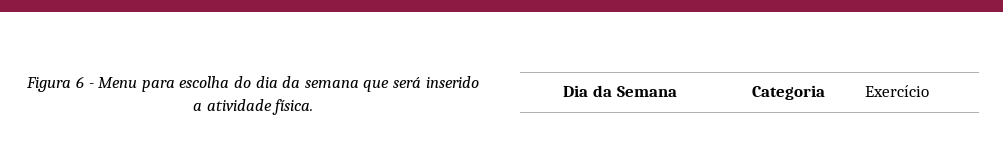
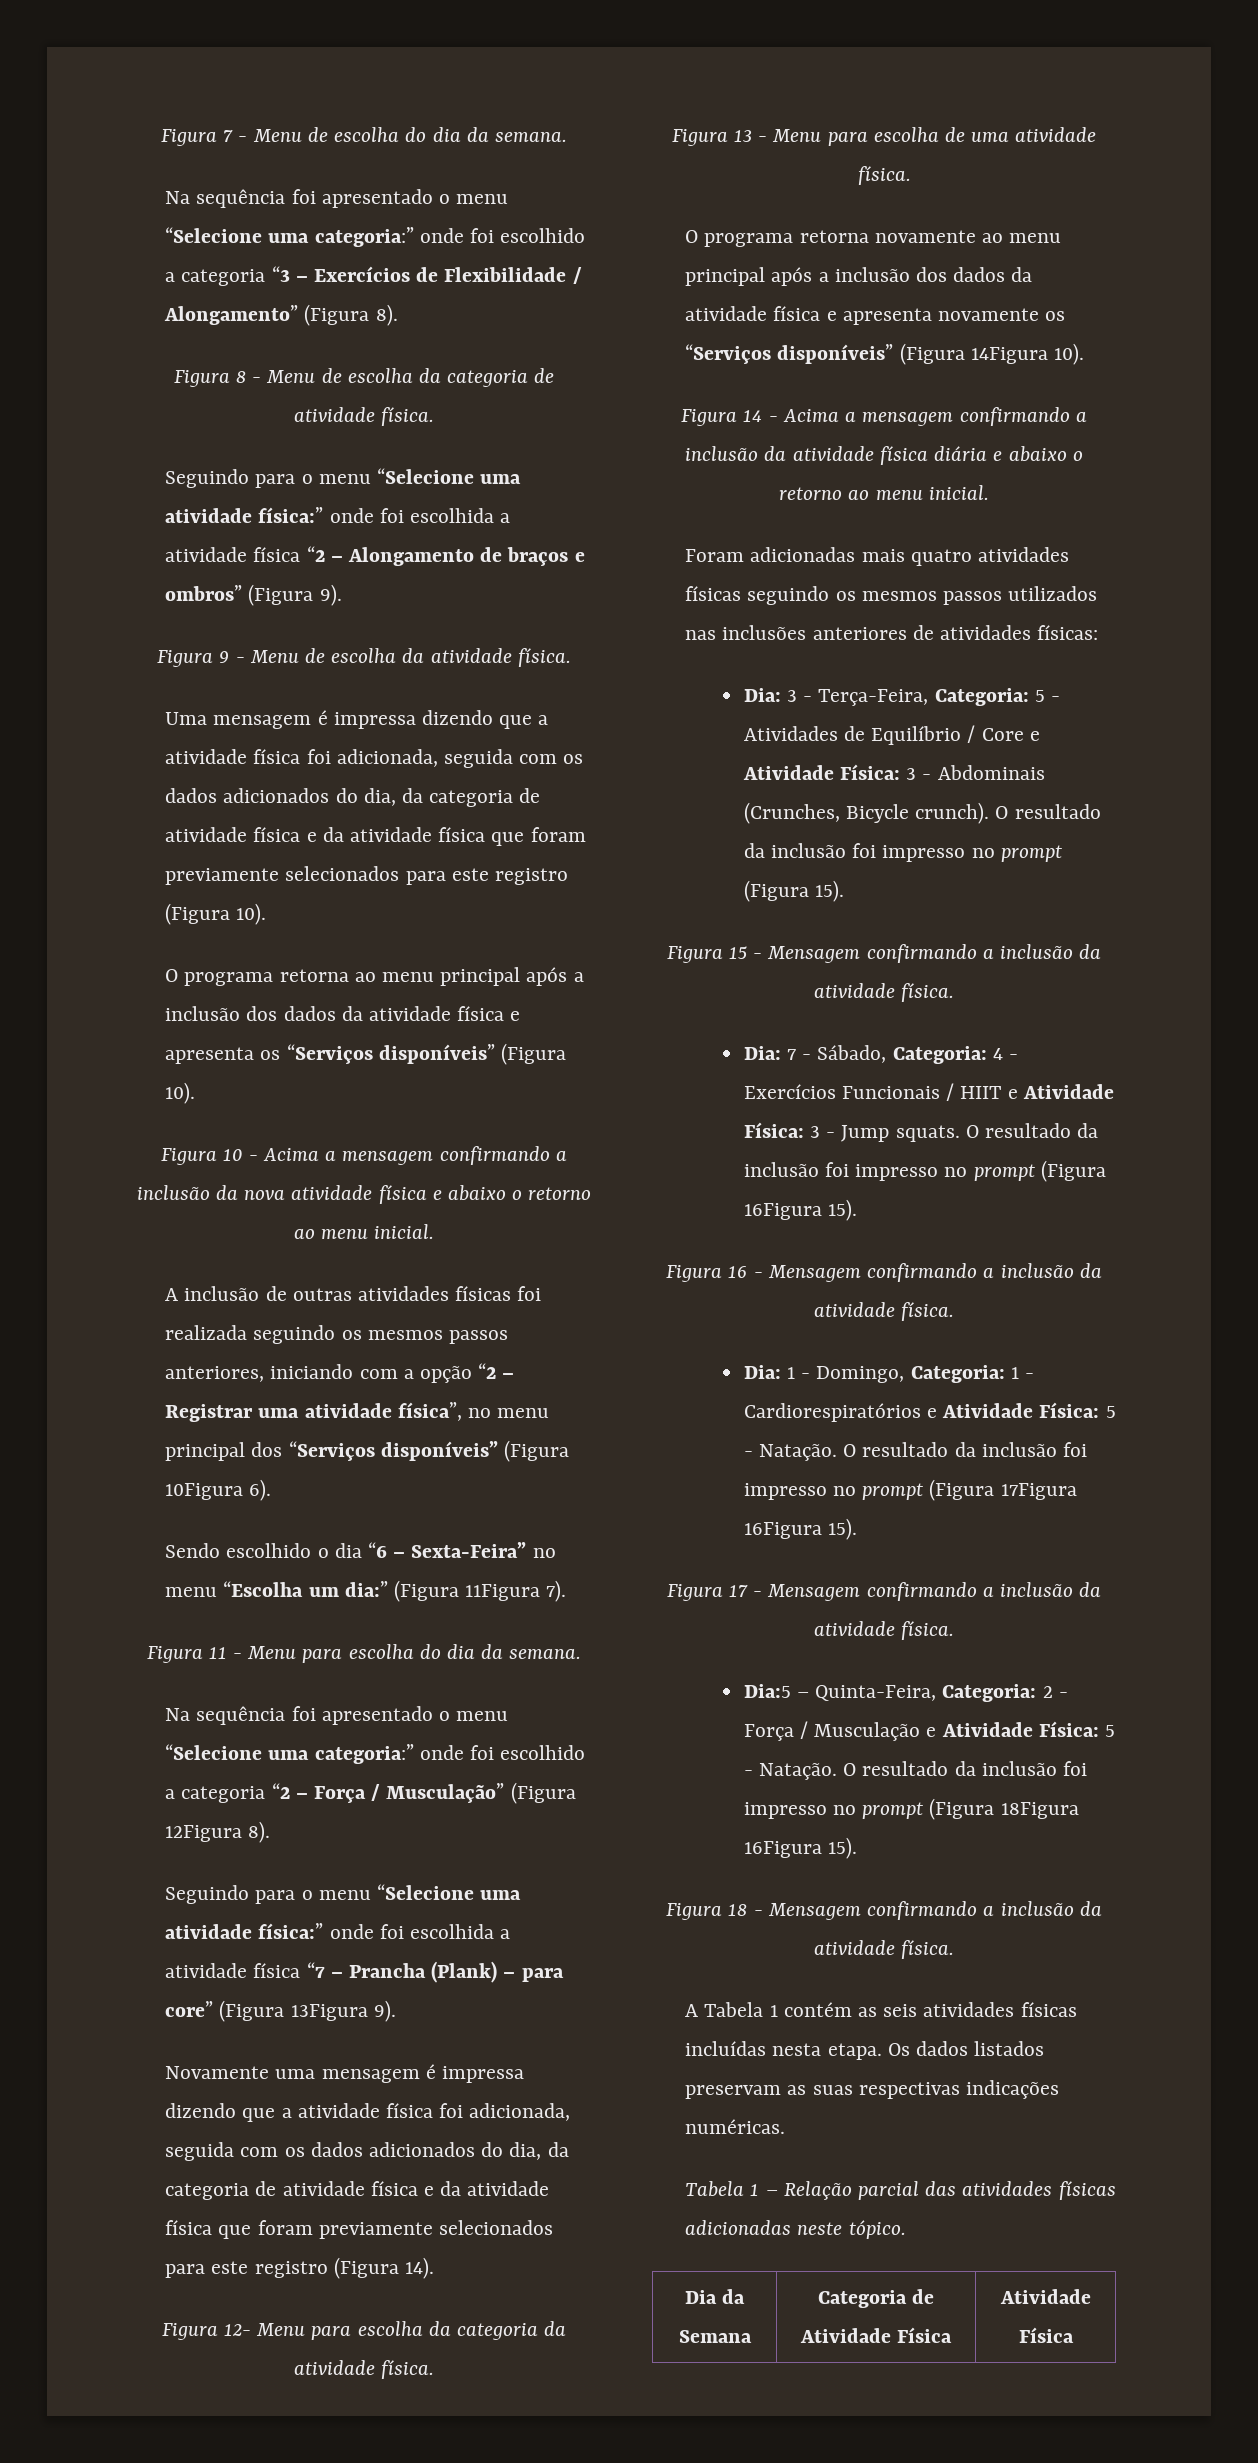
- Figura 6 - Menu para escolha do dia da semana que será inserido a atividade física.
+ Figura 7 - Menu de escolha do dia da semana.
+ Na sequência foi apresentado o menu “Selecione uma categoria:” onde foi escolhido a categoria “3 – Exercícios de Flexibilidade / Alongamento” (Figura 8).
+ Figura 8 - Menu de escolha da categoria de atividade física.
+ Seguindo para o menu “Selecione uma atividade física:” onde foi escolhida a atividade física “2 – Alongamento de braços e ombros” (Figura 9).
+ Figura 9 - Menu de escolha da atividade física.
+ Uma mensagem é impressa dizendo que a atividade física foi adicionada, seguida com os dados adicionados do dia, da categoria de atividade física e da atividade física que foram previamente selecionados para este registro (Figura 10).
+ O programa retorna ao menu principal após a inclusão dos dados da atividade física e apresenta os “Serviços disponíveis” (Figura 10).
+ Figura 10 - Acima a mensagem confirmando a inclusão da nova atividade física e abaixo o retorno ao menu inicial.
+ A inclusão de outras atividades físicas foi realizada seguindo os mesmos passos anteriores, iniciando com a opção “2 – Registrar uma atividade física”, no menu principal dos “Serviços disponíveis” (Figura 10Figura 6).
+ Sendo escolhido o dia “6 – Sexta-Feira” no menu “Escolha um dia:” (Figura 11Figura 7).
+ Figura 11 - Menu para escolha do dia da semana.
+ Na sequência foi apresentado o menu “Selecione uma categoria:” onde foi escolhido a categoria “2 – Força / Musculação” (Figura 12Figura 8).
+ Seguindo para o menu “Selecione uma atividade física:” onde foi escolhida a atividade física “7 – Prancha (Plank) – para core” (Figura 13Figura 9).
+ Novamente uma mensagem é impressa dizendo que a atividade física foi adicionada, seguida com os dados adicionados do dia, da categoria de atividade física e da atividade física que foram previamente selecionados para este registro (Figura 14).
+ Figura 12- Menu para escolha da categoria da atividade física.
+ Figura 13 - Menu para escolha de uma atividade física.
+ O programa retorna novamente ao menu principal após a inclusão dos dados da atividade física e apresenta novamente os “Serviços disponíveis” (Figura 14Figura 10).
+ Figura 14 - Acima a mensagem confirmando a inclusão da atividade física diária e abaixo o retorno ao menu inicial.
+ Foram adicionadas mais quatro atividades físicas seguindo os mesmos passos utilizados nas inclusões anteriores de atividades físicas:
+ Dia: 3 - Terça-Feira, Categoria: 5 - Atividades de Equilíbrio / Core e Atividade Física: 3 - Abdominais (Crunches, Bicycle crunch). O resultado da inclusão foi impresso no prompt (Figura 15).
+ Figura 15 - Mensagem confirmando a inclusão da atividade física.
+ Dia: 7 - Sábado, Categoria: 4 - Exercícios Funcionais / HIIT e Atividade Física: 3 - Jump squats. O resultado da inclusão foi impresso no prompt (Figura 16Figura 15).
+ Figura 16 - Mensagem confirmando a inclusão da atividade física.
+ Dia: 1 - Domingo, Categoria: 1 - Cardiorespiratórios e Atividade Física: 5 - Natação. O resultado da inclusão foi impresso no prompt (Figura 17Figura 16Figura 15).
+ Figura 17 - Mensagem confirmando a inclusão da atividade física.
+ Dia:5 – Quinta-Feira, Categoria: 2 - Força / Musculação e Atividade Física: 5 - Natação. O resultado da inclusão foi impresso no prompt (Figura 18Figura 16Figura 15).
+ Figura 18 - Mensagem confirmando a inclusão da atividade física.
+ A Tabela 1 contém as seis atividades físicas incluídas nesta etapa. Os dados listados preservam as suas respectivas indicações numéricas.
+ Tabela 1 – Relação parcial das atividades físicas adicionadas neste tópico.
- Dia da Semana | Categoria | Exercício
+ Dia da Semana | Categoria de Atividade Física | Atividade Física

